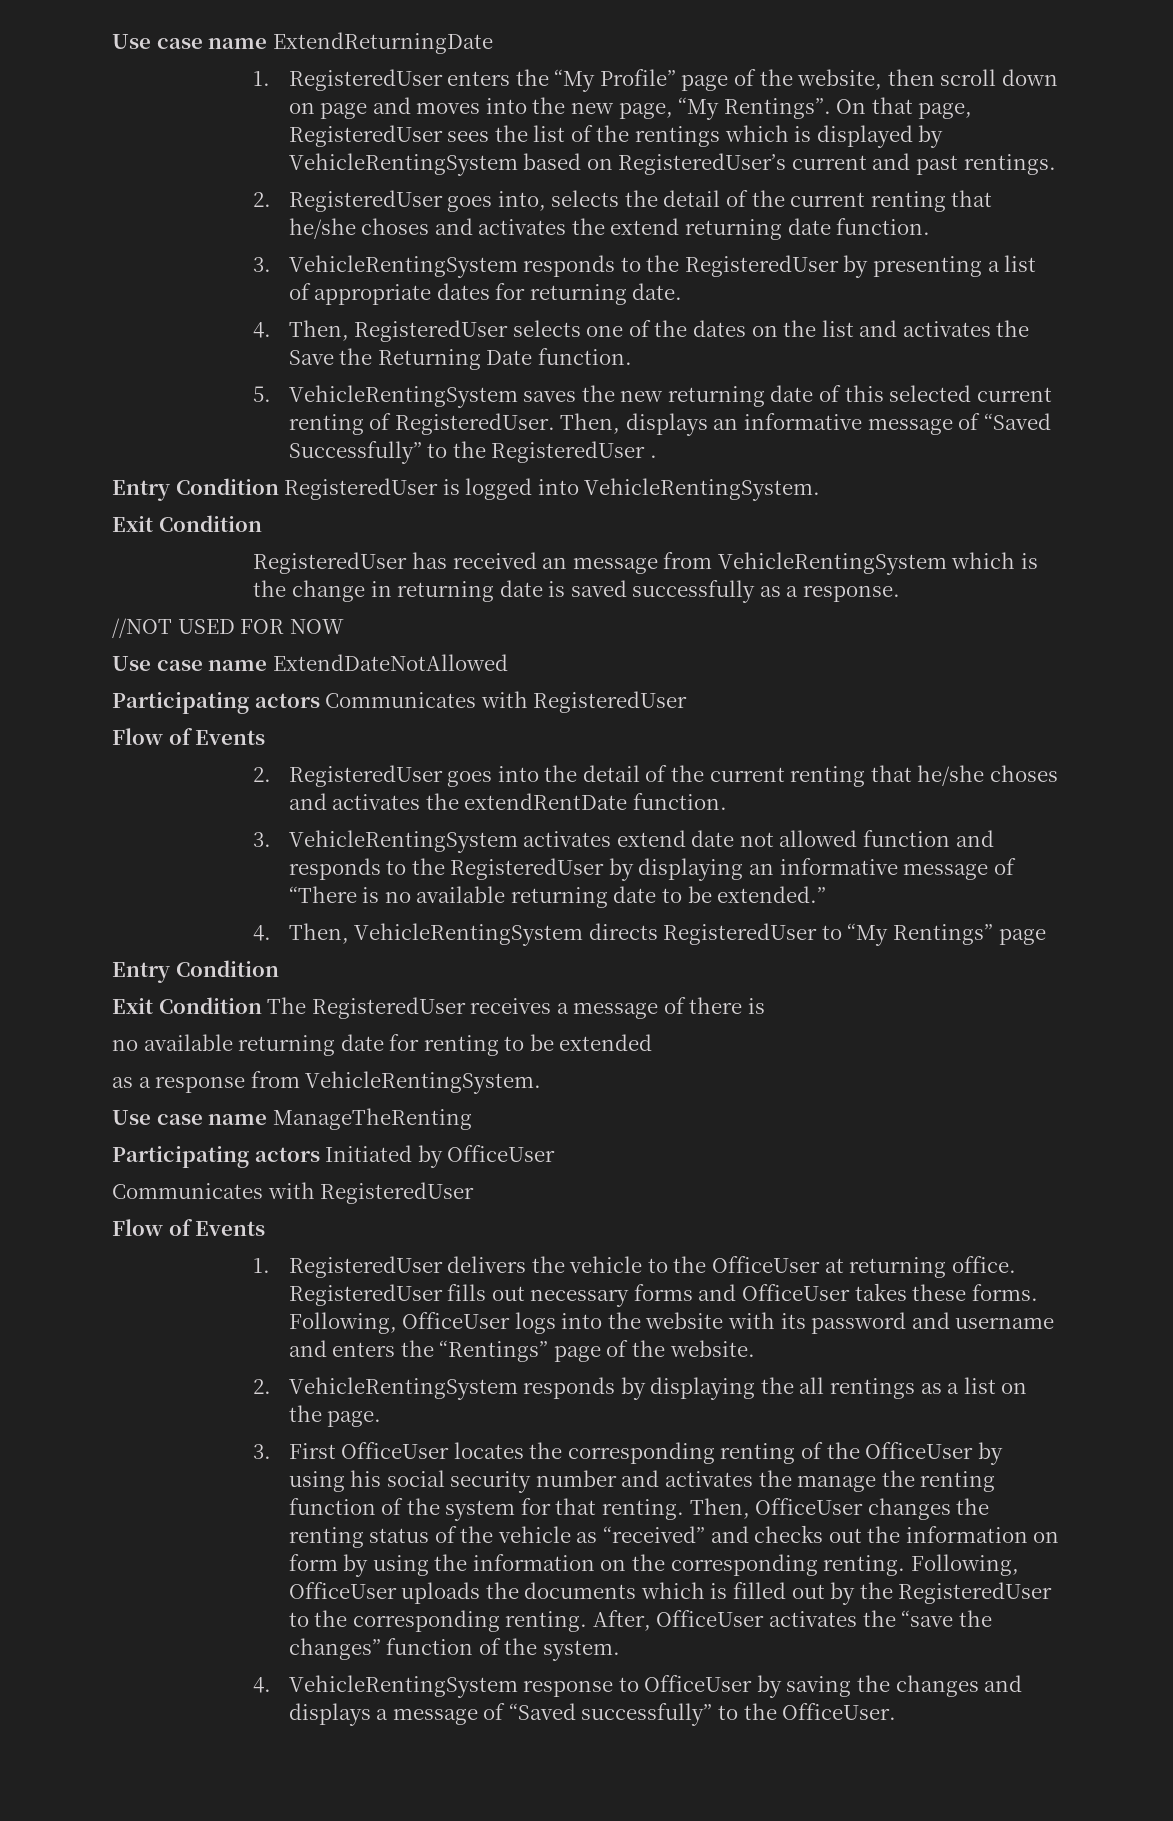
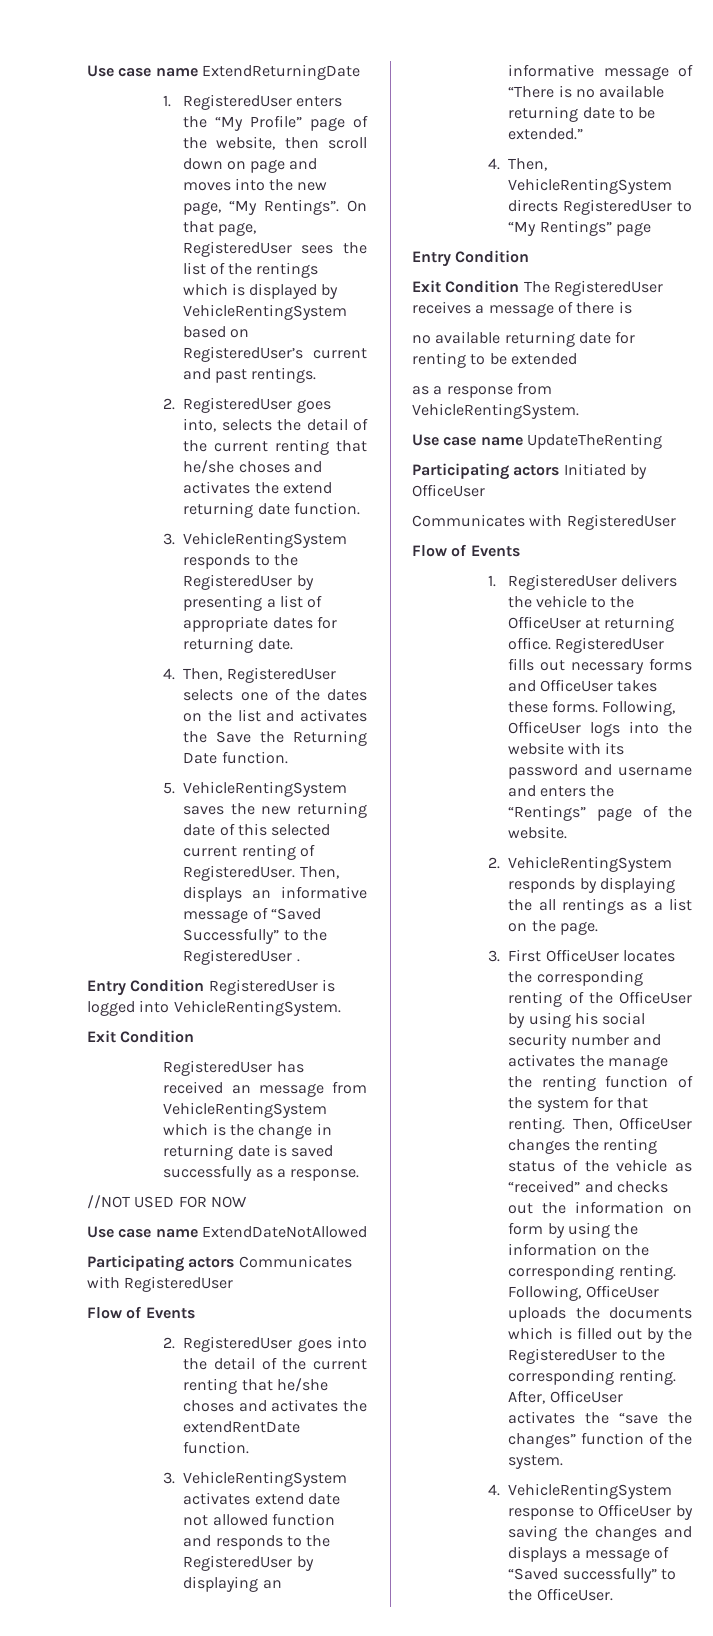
- Use case name ManageTheRenting
+ Use case name UpdateTheRenting

